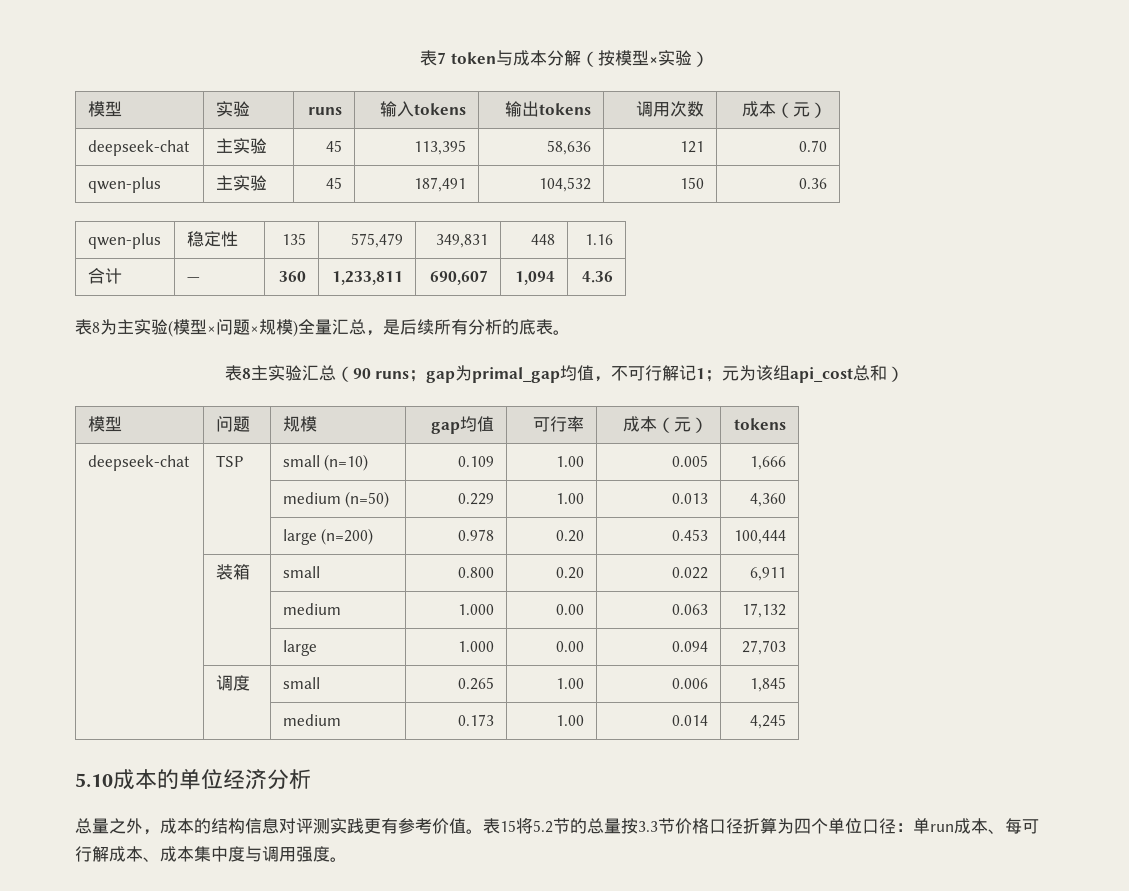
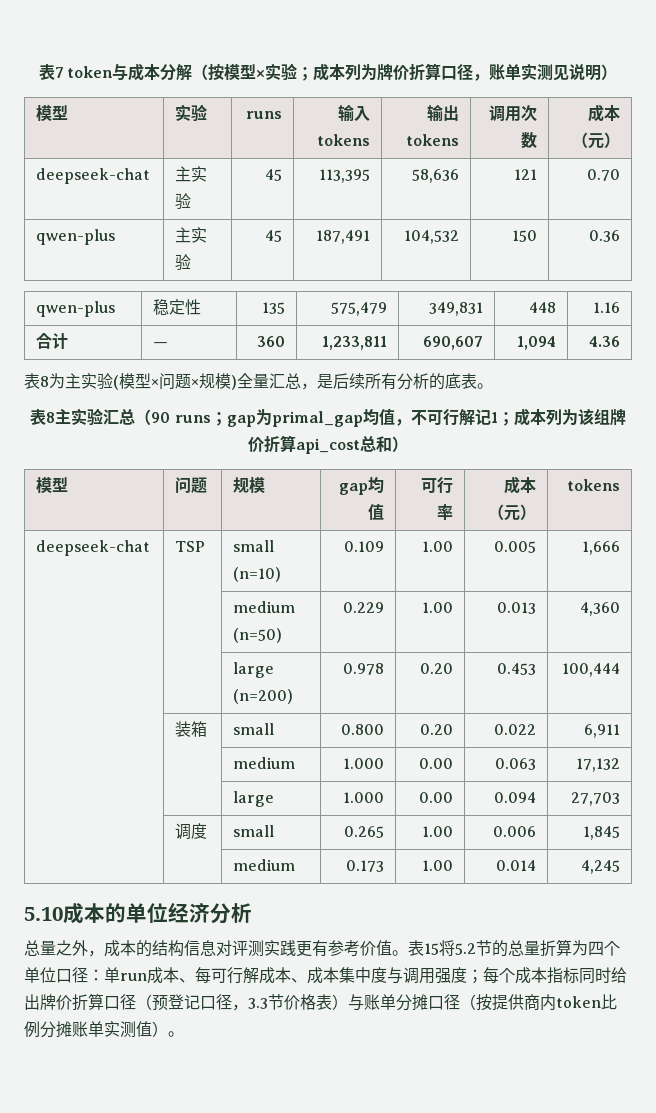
- 表7 token与成本分解（按模型×实验）
+ 表7 token与成本分解（按模型×实验；成本列为牌价折算口径，账单实测见说明）
- 表8主实验汇总（90 runs；gap为primal_gap均值，不可行解记1；元为该组api_cost总和）
+ 表8主实验汇总（90 runs；gap为primal_gap均值，不可行解记1；成本列为该组牌价折算api_cost总和）
- 表15将5.2节的总量按3.3节价格口径折算为四个单位口径：单run成本、每可行解成本、成本集中度与调用强度。
+ 表15将5.2节的总量折算为四个单位口径：单run成本、每可行解成本、成本集中度与调用强度；每个成本指标同时给出牌价折算口径（预登记口径，3.3节价格表）与账单分摊口径（按提供商内token比例分摊账单实测值）。

